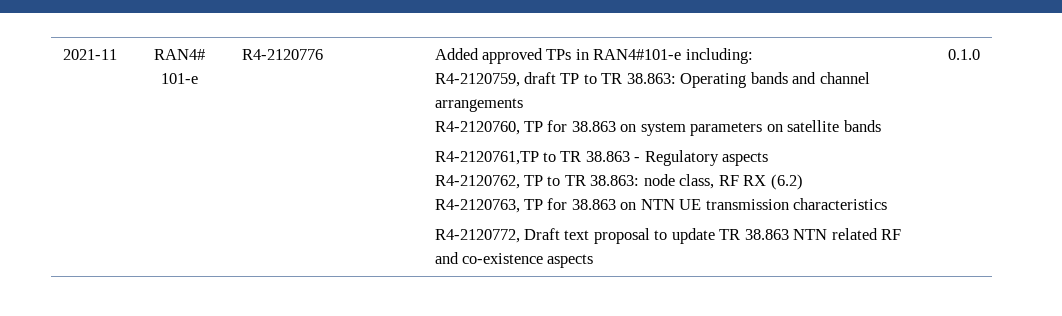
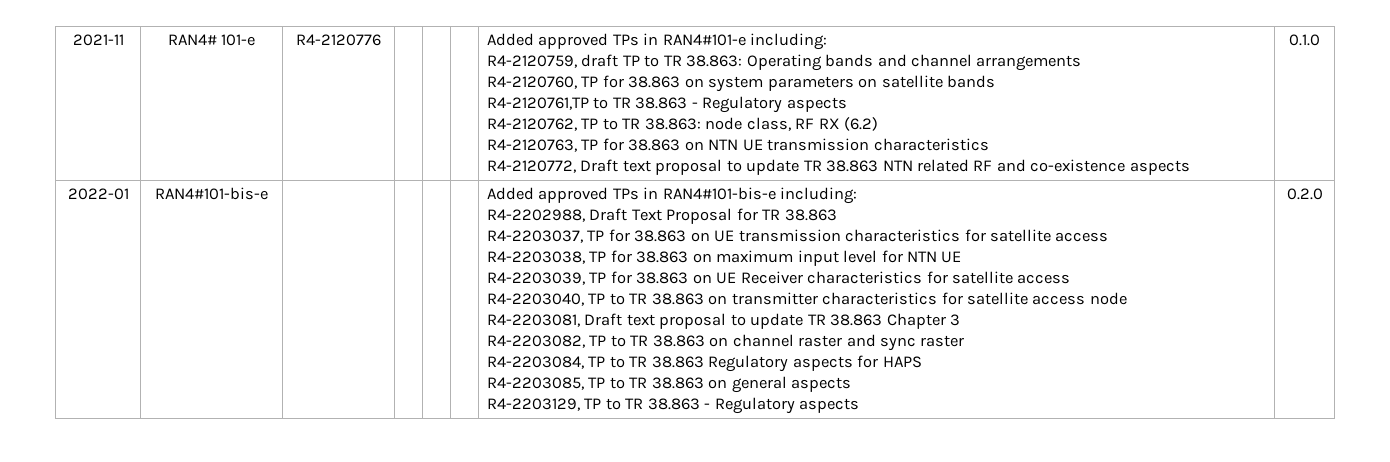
+ 2022-01 | RAN4#101-bis-e | | | | | Added approved TPs in RAN4#101-bis-e including:
+ R4-2202988, Draft Text Proposal for TR 38.863
+ R4-2203037, TP for 38.863 on UE transmission characteristics for satellite access
+ R4-2203038, TP for 38.863 on maximum input level for NTN UE
+ R4-2203039, TP for 38.863 on UE Receiver characteristics for satellite access
+ R4-2203040, TP to TR 38.863 on transmitter characteristics for satellite access node
+ R4-2203081, Draft text proposal to update TR 38.863 Chapter 3
+ R4-2203082, TP to TR 38.863 on channel raster and sync raster
+ R4-2203084, TP to TR 38.863 Regulatory aspects for HAPS
+ R4-2203085, TP to TR 38.863 on general aspects
+ R4-2203129, TP to TR 38.863 - Regulatory aspects | 0.2.0

